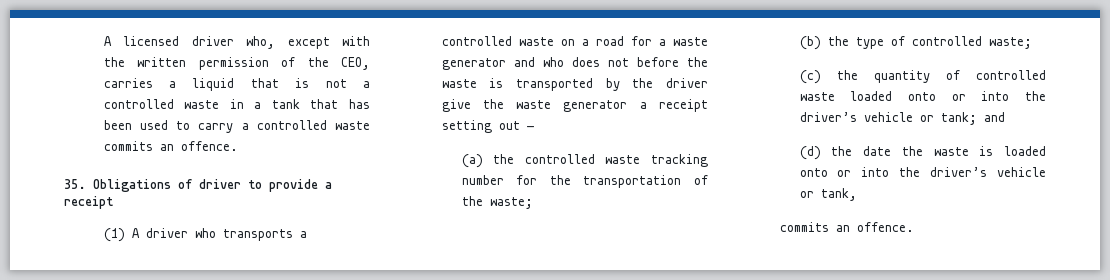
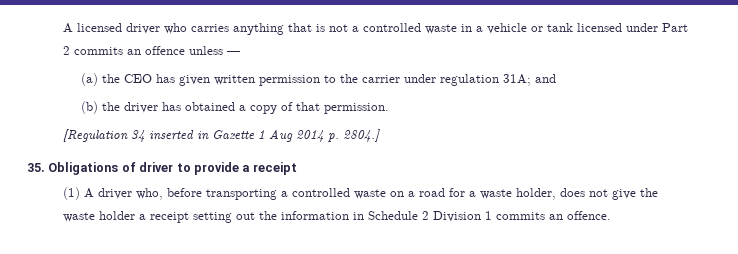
- A licensed driver who, except with the written permission of the CEO, carries a liquid that is not a controlled waste in a tank that has been used to carry a controlled waste commits an offence.
+ A licensed driver who carries anything that is not a controlled waste in a vehicle or tank licensed under Part 2 commits an offence unless —
+ (a) the CEO has given written permission to the carrier under regulation 31A; and
+ (b) the driver has obtained a copy of that permission.
+ [Regulation 34 inserted in Gazette 1 Aug 2014 p. 2804.]
- (1) A driver who transports a controlled waste on a road for a waste generator and who does not before the waste is transported by the driver give the waste generator a receipt setting out —
- (a) the controlled waste tracking number for the transportation of the waste;
- (b) the type of controlled waste;
- (c) the quantity of controlled waste loaded onto or into the driver’s vehicle or tank; and
- (d) the date the waste is loaded onto or into the driver’s vehicle or tank,
- commits an offence.
+ (1) A driver who, before transporting a controlled waste on a road for a waste holder, does not give the waste holder a receipt setting out the information in Schedule 2 Division 1 commits an offence.

